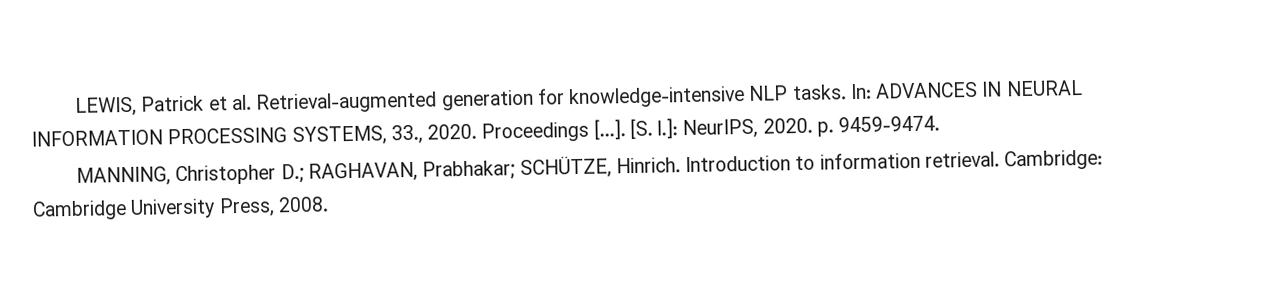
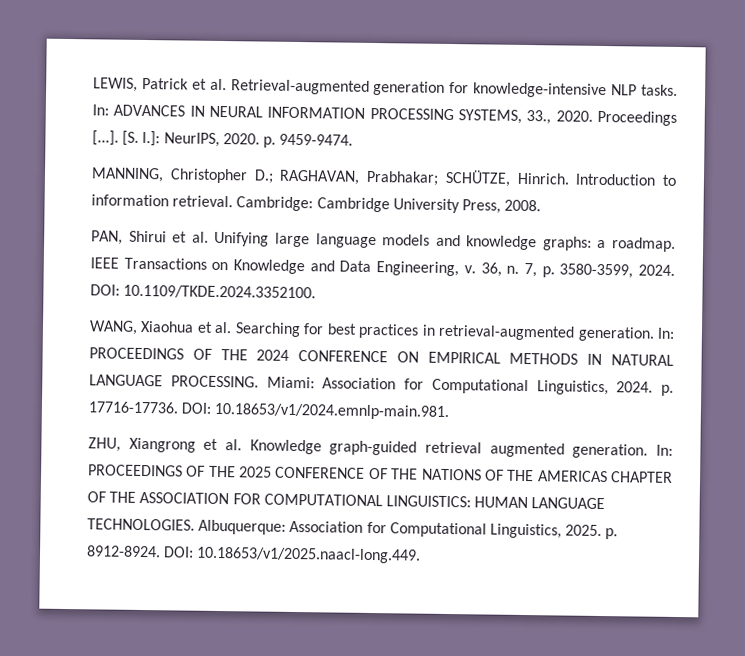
+ PAN, Shirui et al. Unifying large language models and knowledge graphs: a roadmap. IEEE Transactions on Knowledge and Data Engineering, v. 36, n. 7, p. 3580-3599, 2024. DOI: 10.1109/TKDE.2024.3352100.
+ WANG, Xiaohua et al. Searching for best practices in retrieval-augmented generation. In: PROCEEDINGS OF THE 2024 CONFERENCE ON EMPIRICAL METHODS IN NATURAL LANGUAGE PROCESSING. Miami: Association for Computational Linguistics, 2024. p. 17716-17736. DOI: 10.18653/v1/2024.emnlp-main.981.
+ ZHU, Xiangrong et al. Knowledge graph-guided retrieval augmented generation. In: PROCEEDINGS OF THE 2025 CONFERENCE OF THE NATIONS OF THE AMERICAS CHAPTER OF THE ASSOCIATION FOR COMPUTATIONAL LINGUISTICS: HUMAN LANGUAGE TECHNOLOGIES. Albuquerque: Association for Computational Linguistics, 2025. p. 8912-8924. DOI: 10.18653/v1/2025.naacl-long.449.

